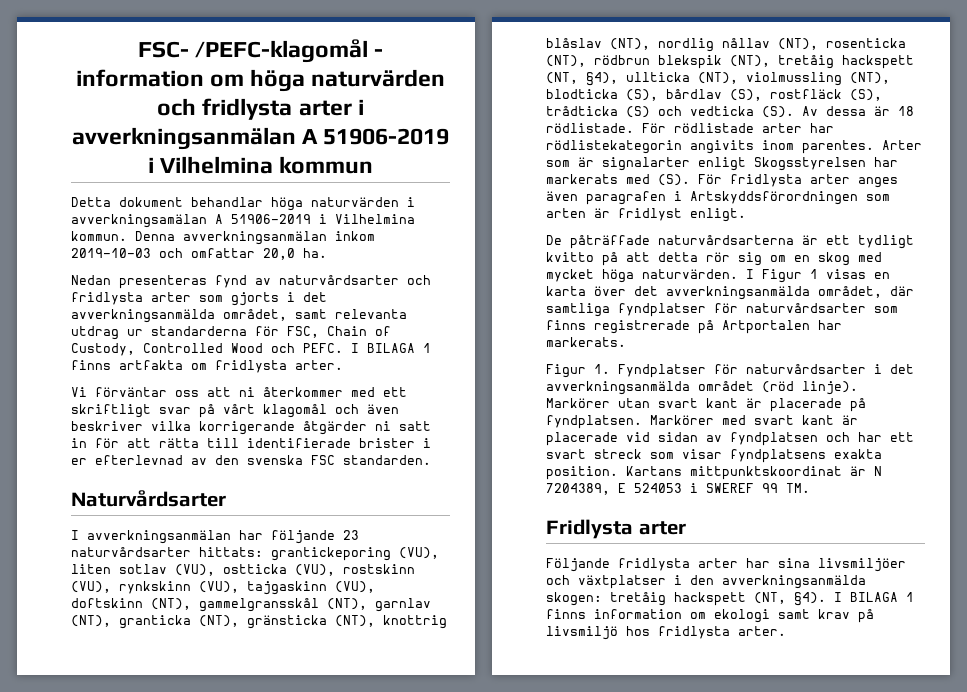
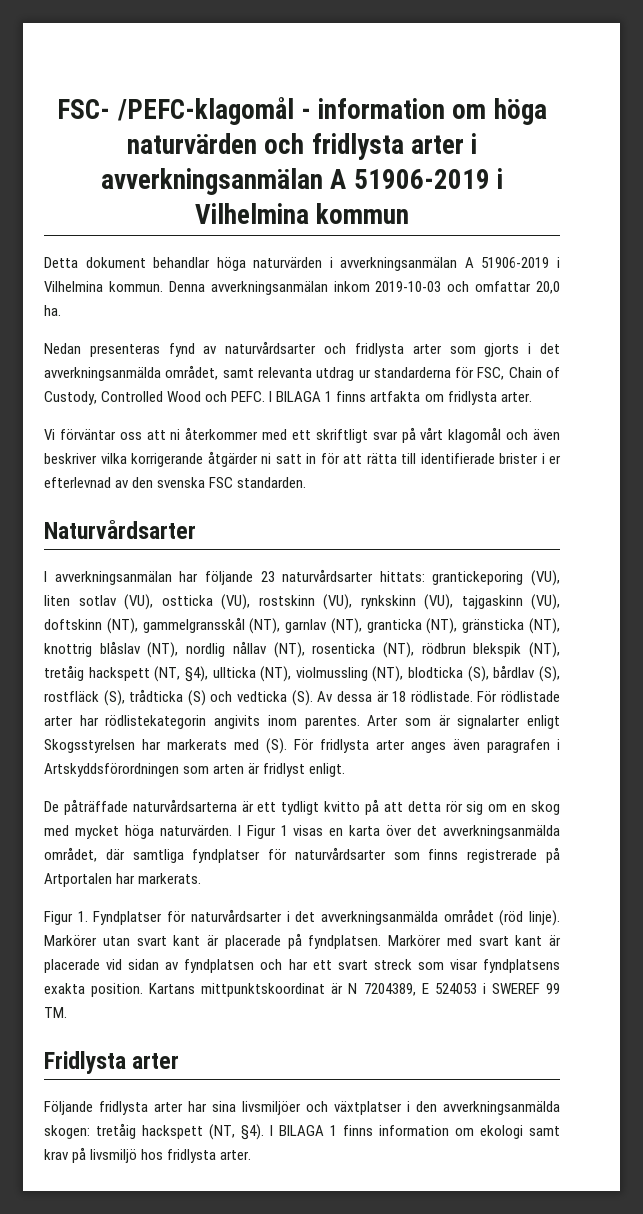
- Detta dokument behandlar höga naturvärden i avverkningsamälan A 51906-2019 i Vilhelmina kommun.
+ Detta dokument behandlar höga naturvärden i avverkningsanmälan A 51906-2019 i Vilhelmina kommun.

